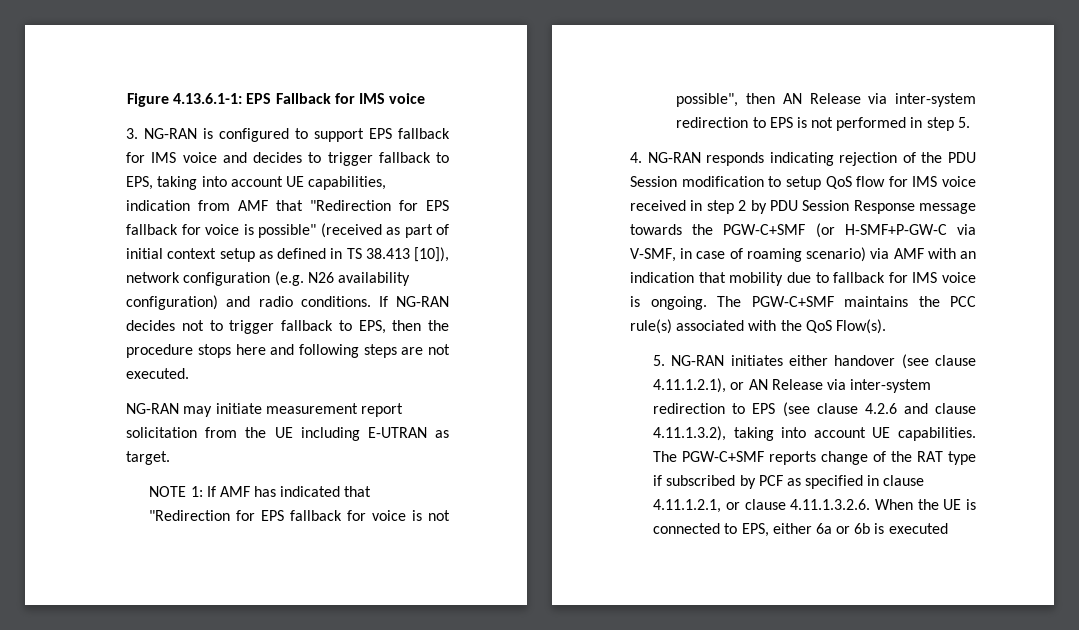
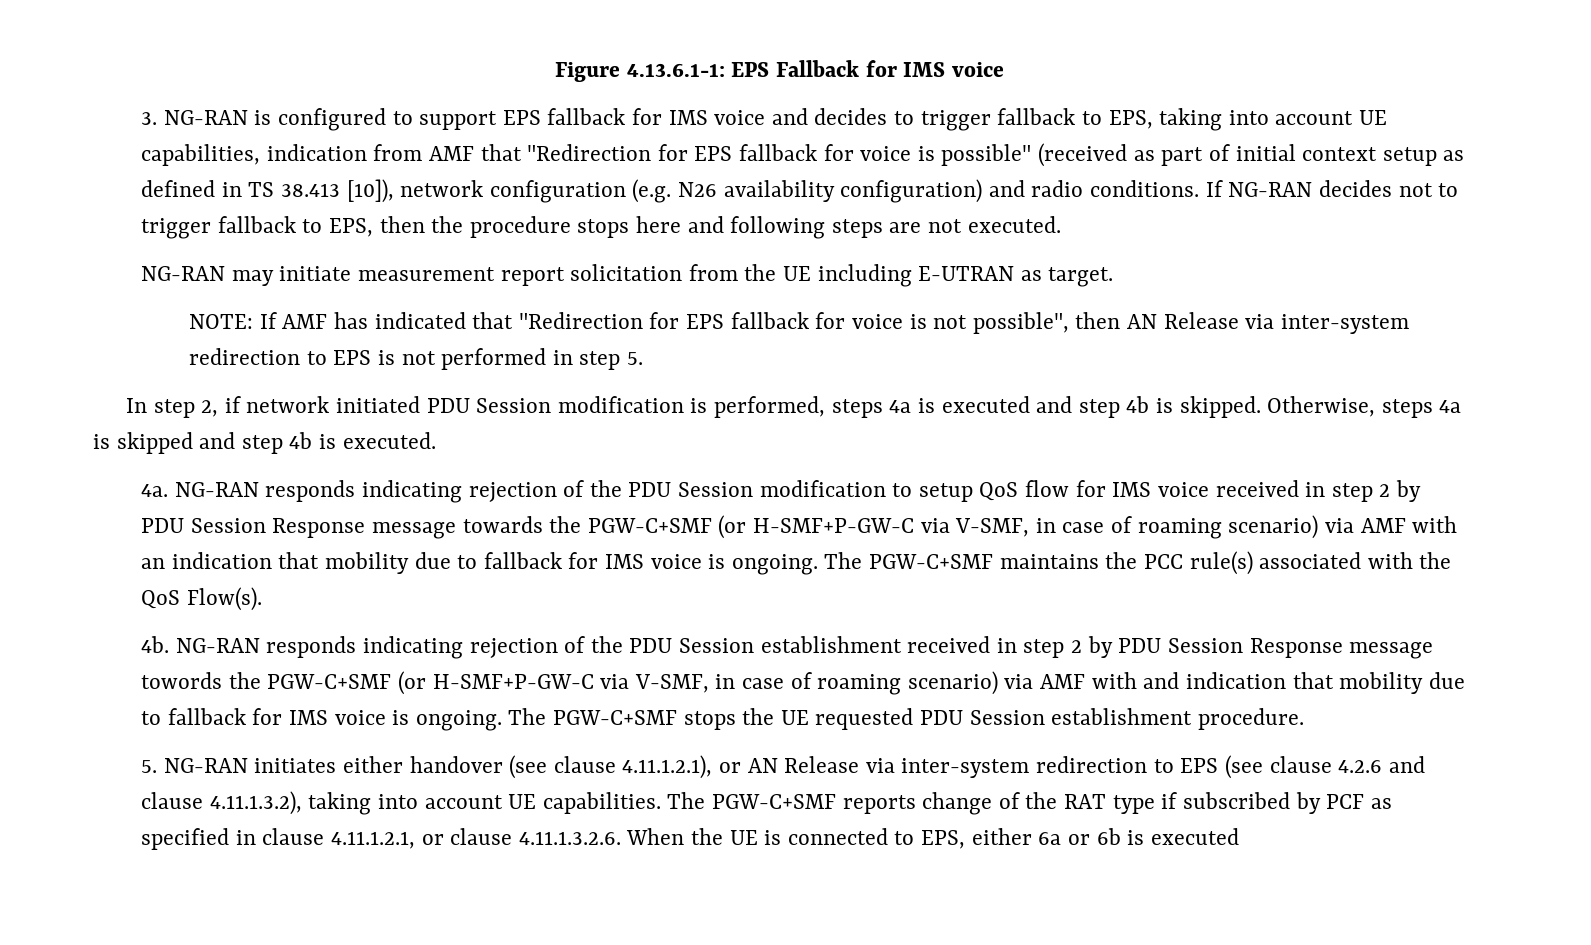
- NOTE 1: If AMF has indicated that "Redirection for EPS fallback for voice is not possible", then AN Release via inter-system redirection to EPS is not performed in step 5.
+ NOTE: If AMF has indicated that "Redirection for EPS fallback for voice is not possible", then AN Release via inter-system redirection to EPS is not performed in step 5.
- 4. NG-RAN responds indicating rejection of the PDU Session modification to setup QoS flow for IMS voice received in step 2 by PDU Session Response message towards the PGW-C+SMF (or H-SMF+P-GW-C via V-SMF, in case of roaming scenario) via AMF with an indication that mobility due to fallback for IMS voice is ongoing.
+ In step 2, if network initiated PDU Session modification is performed, steps 4a is executed and step 4b is skipped. Otherwise, steps 4a is skipped and step 4b is executed.
+ 4a. NG-RAN responds indicating rejection of the PDU Session modification to setup QoS flow for IMS voice received in step 2 by PDU Session Response message towards the PGW-C+SMF (or H-SMF+P-GW-C via V-SMF, in case of roaming scenario) via AMF with an indication that mobility due to fallback for IMS voice is ongoing.
+ 4b. NG-RAN responds indicating rejection of the PDU Session establishment received in step 2 by PDU Session Response message towords the PGW-C+SMF (or H-SMF+P-GW-C via V-SMF, in case of roaming scenario) via AMF with and indication that mobility due to fallback for IMS voice is ongoing. The PGW-C+SMF stops the UE requested PDU Session establishment procedure.

